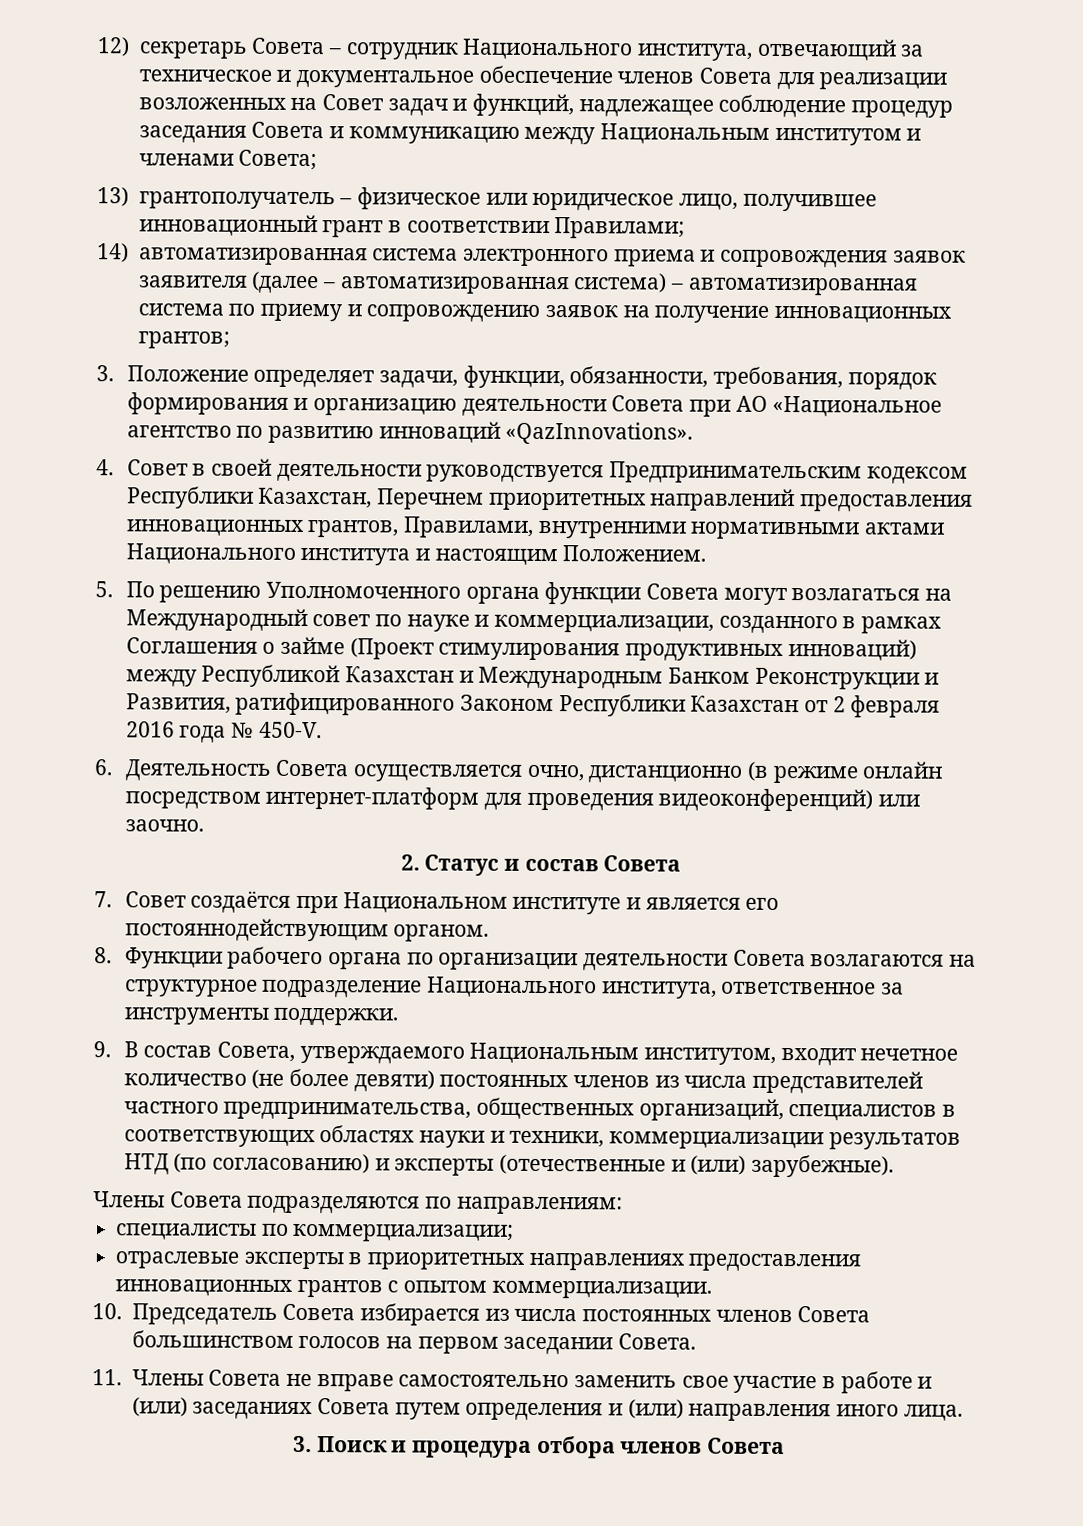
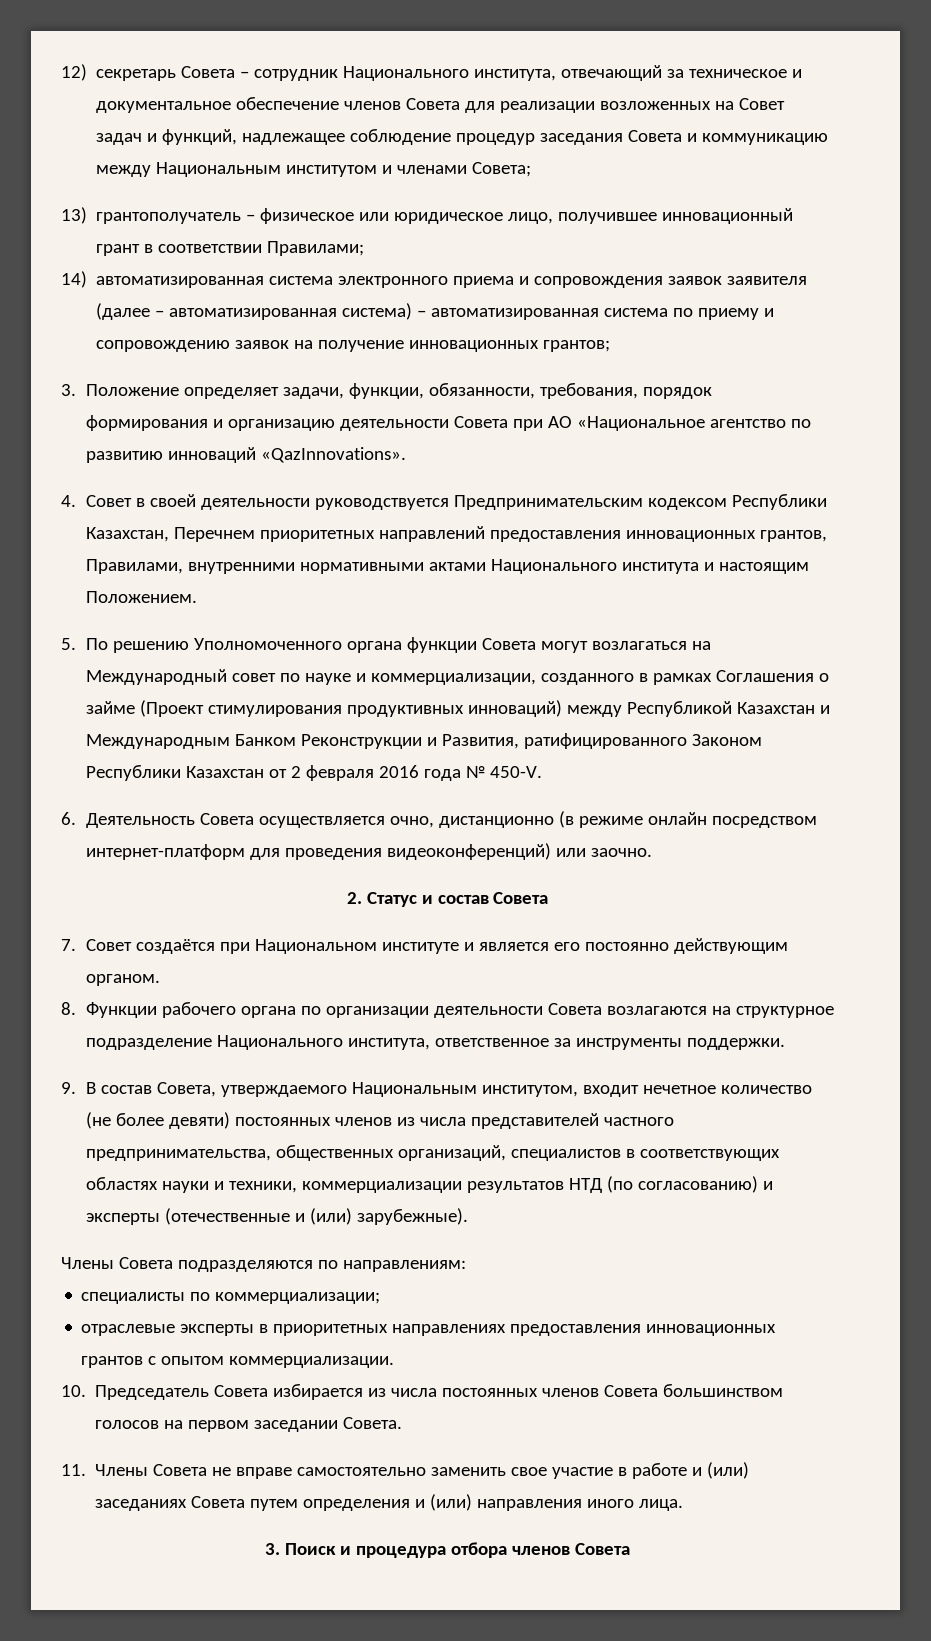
- 7. Совет создаётся при Национальном институте и является его постояннодействующим органом.
+ 7. Совет создаётся при Национальном институте и является его постоянно действующим органом.

